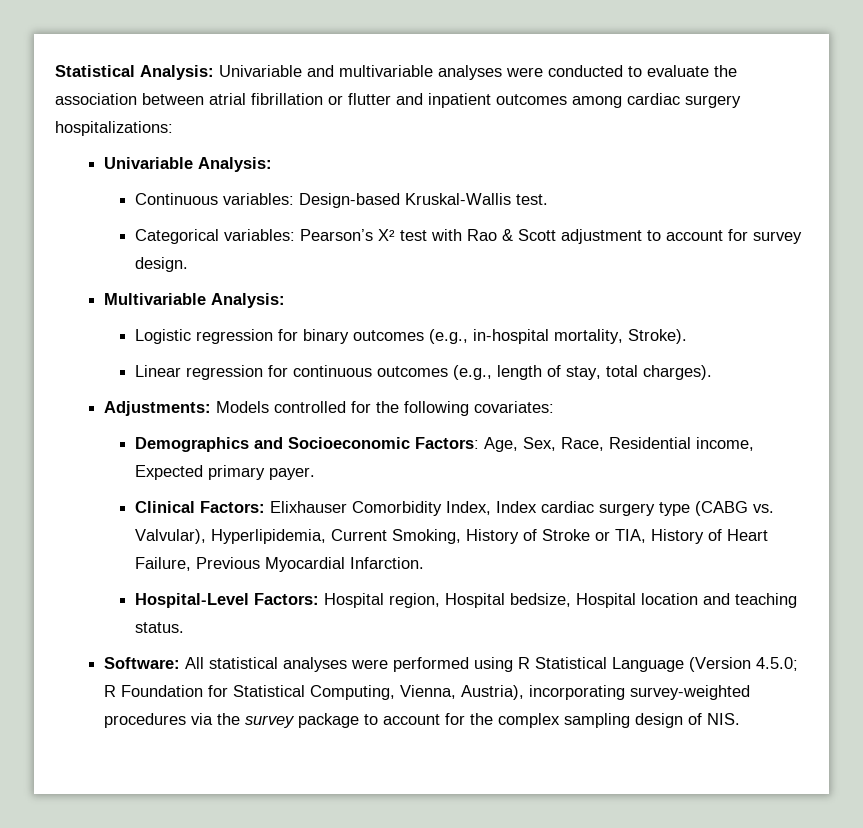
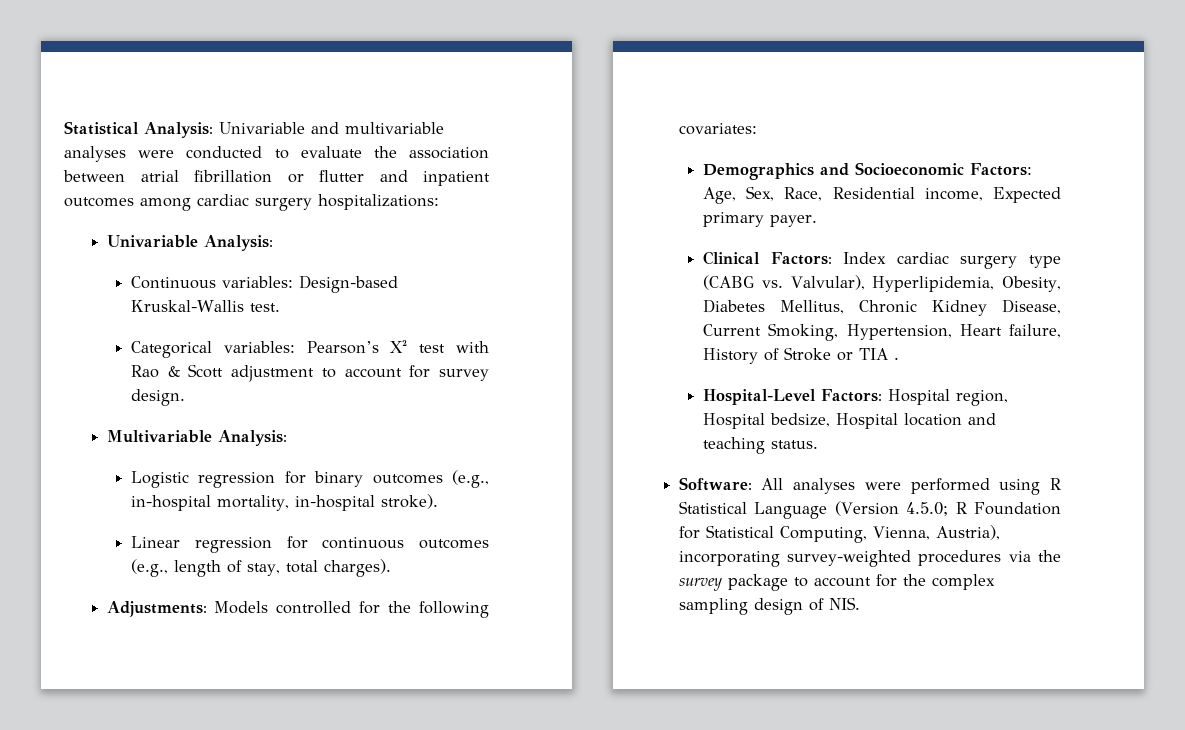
- Logistic regression for binary outcomes (e.g., in-hospital mortality, Stroke).
+ Logistic regression for binary outcomes (e.g., in-hospital mortality, in-hospital stroke).
- Clinical Factors: Elixhauser Comorbidity Index, Index cardiac surgery type (CABG vs. Valvular), Hyperlipidemia, Current Smoking, History of Stroke or TIA, History of Heart Failure, Previous Myocardial Infarction.
+ Clinical Factors: Index cardiac surgery type (CABG vs. Valvular), Hyperlipidemia, Obesity, Diabetes Mellitus, Chronic Kidney Disease, Current Smoking, Hypertension, Heart failure, History of Stroke or TIA .
- Software: All statistical analyses were performed using R Statistical Language (Version 4.5.0; R Foundation for Statistical Computing, Vienna, Austria), incorporating survey-weighted procedures via the survey package to account for the complex sampling design of NIS.
+ Software: All analyses were performed using R Statistical Language (Version 4.5.0; R Foundation for Statistical Computing, Vienna, Austria), incorporating survey-weighted procedures via the survey package to account for the complex sampling design of NIS.

